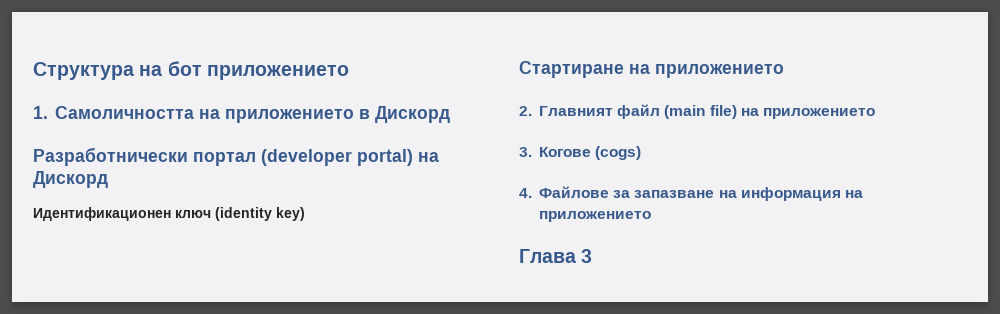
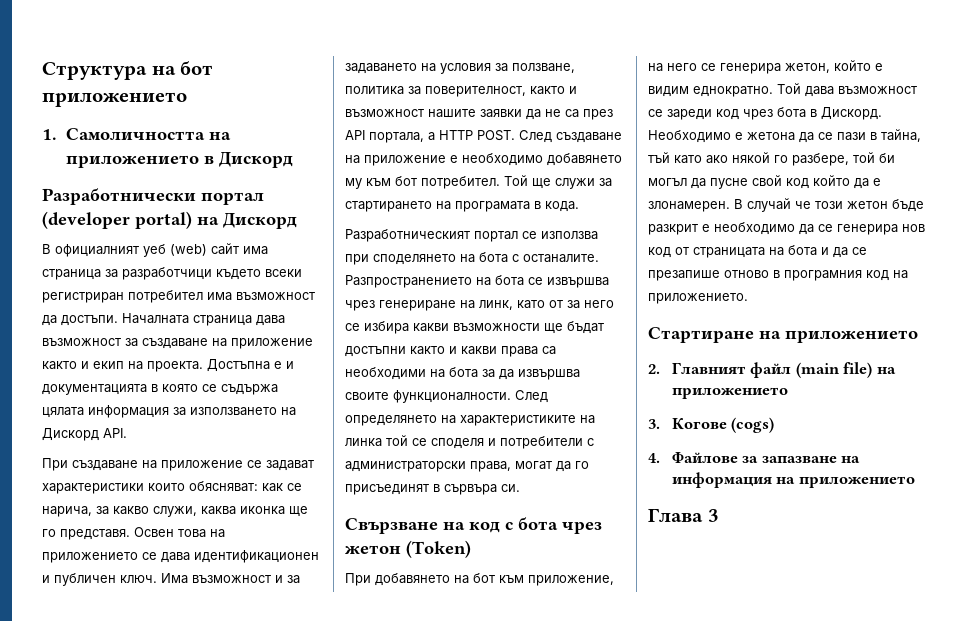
- Идентификационен ключ (identity key)
+ В официалният уеб (web) сайт има страница за разработчици където всеки регистриран потребител има възможност да достъпи. Началната страница дава възможност за създаване на приложение както и екип на проекта. Достъпна е и документацията в която се съдържа цялата информация за използването на Дискорд API.
+ При създаване на приложение се задават характеристики които обясняват: как се нарича, за какво служи, каква иконка ще го представя. Освен това на приложението се дава идентификационен и публичен ключ. Има възможност и за задаването на условия за ползване, политика за поверителност, както и възможност нашите заявки да не са през API портала, а HTTP POST. След създаване на приложение е необходимо добавянето му към бот потребител. Той ще служи за стартирането на програмата в кода.
+ Разработническият портал се използва при споделянето на бота с останалите. Разпространението на бота се извършва чрез генериране на линк, като от за него се избира какви възможности ще бъдат достъпни както и какви права са необходими на бота за да извършва своите функционалности. След определянето на характеристиките на линка той се споделя и потребители с администраторски права, могат да го присъединят в сървъра си.
+ Свързване на код с бота чрез жетон (Token)
+ При добавянето на бот към приложение, на него се генерира жетон, който е видим еднократно. Той дава възможност се зареди код чрез бота в Дискорд. Необходимо е жетона да се пази в тайна, тъй като ако някой го разбере, той би могъл да пусне свой код който да е злонамерен. В случай че този жетон бъде разкрит е необходимо да се генерира нов код от страницата на бота и да се презапише отново в програмния код на приложението.

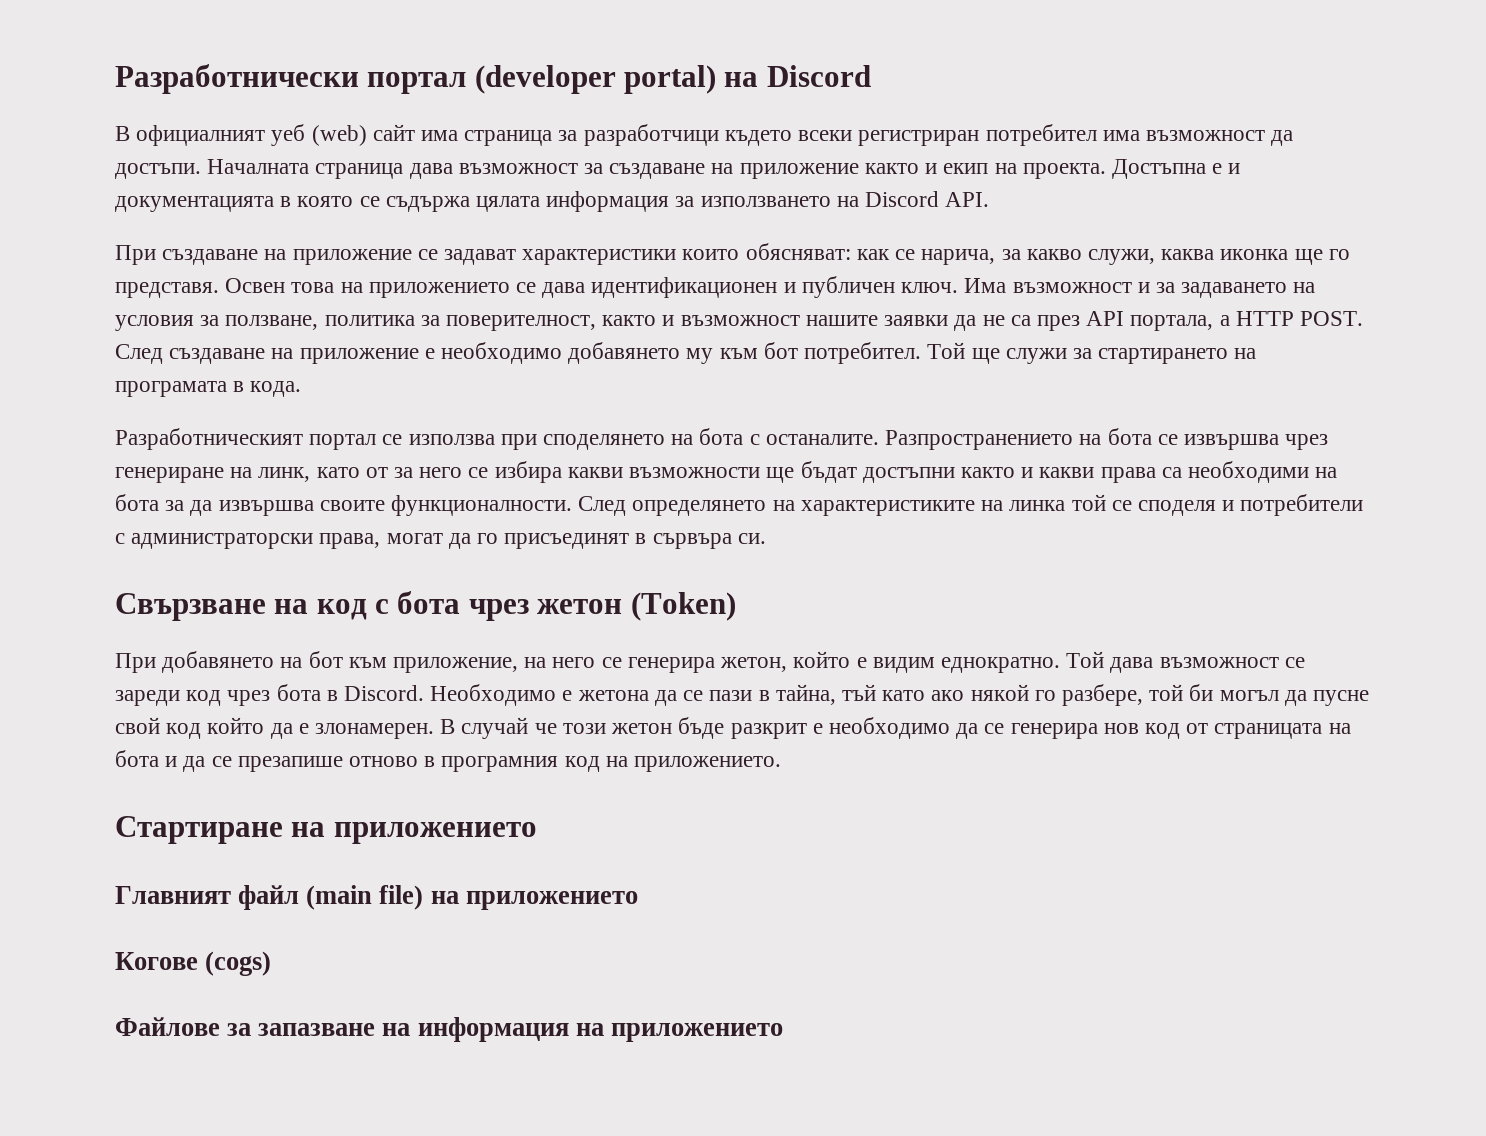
- Структура на бот приложението
- 1. Самоличността на приложението в Дискорд
- Разработнически портал (developer portal) на Дискорд
+ Разработнически портал (developer portal) на Discord
- Достъпна е и документацията в която се съдържа цялата информация за използването на Дискорд API.
+ Достъпна е и документацията в която се съдържа цялата информация за използването на Discord API.
- Той дава възможност се зареди код чрез бота в Дискорд.
+ Той дава възможност се зареди код чрез бота в Discord.
- 2. Главният файл (main file) на приложението
+ Главният файл (main file) на приложението
- 3. Когове (cogs)
+ Когове (cogs)
- 4. Файлове за запазване на информация на приложението
+ Файлове за запазване на информация на приложението
- Глава 3

